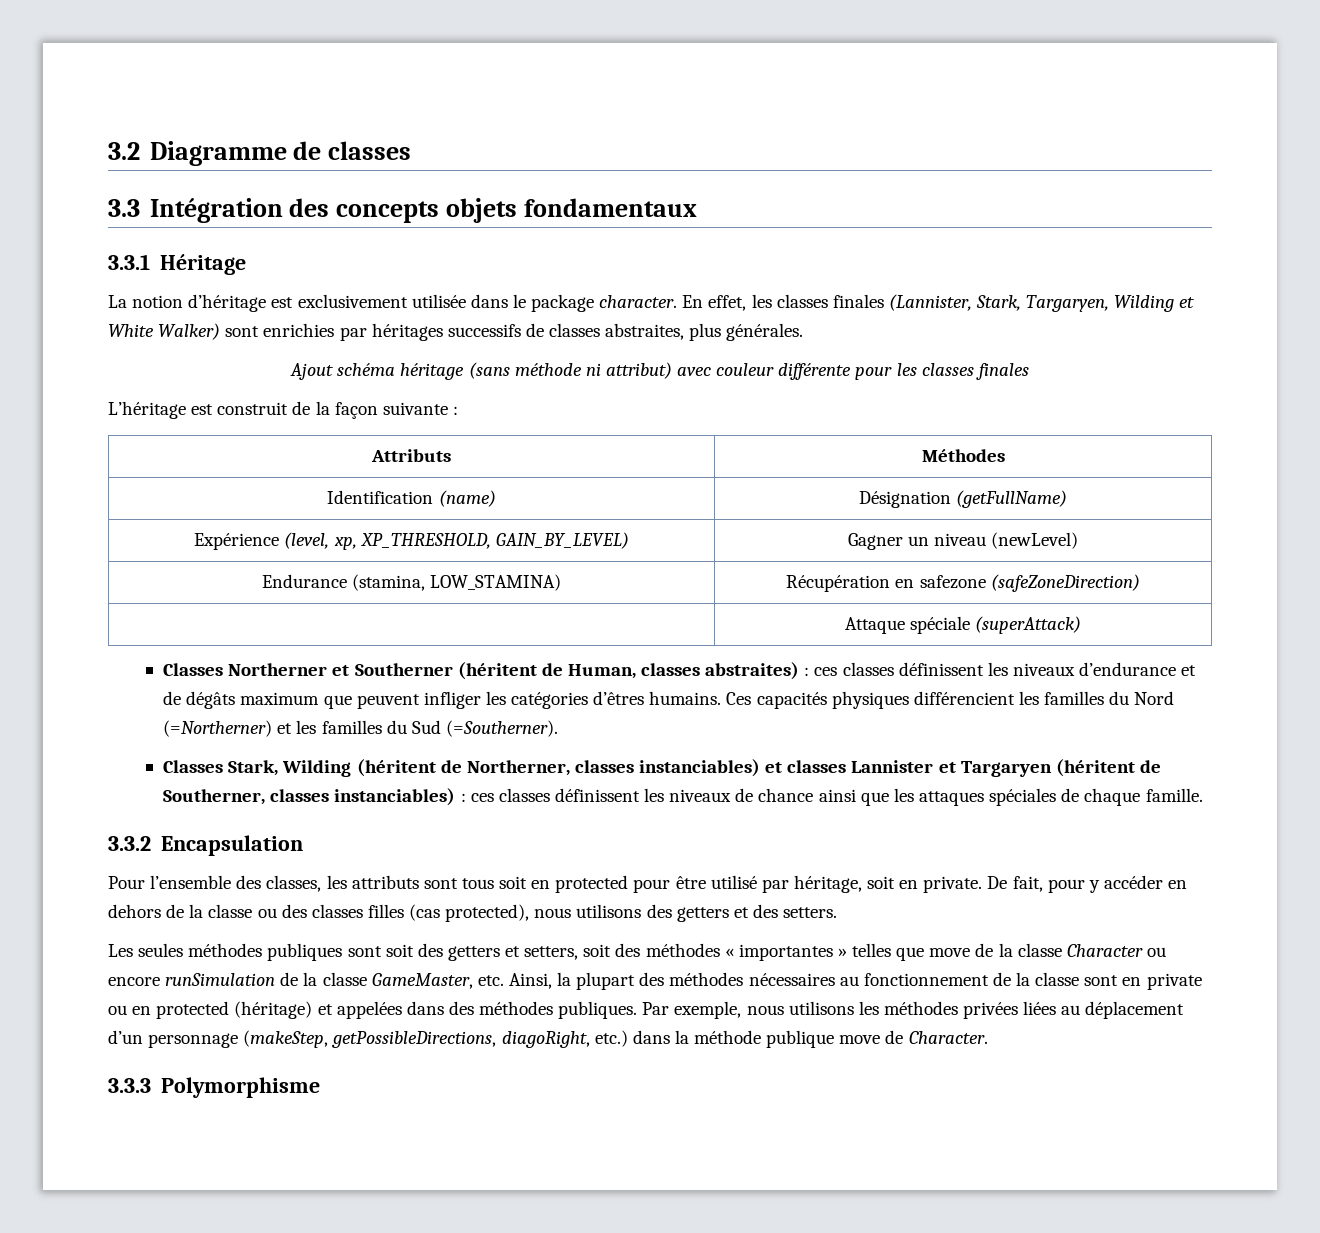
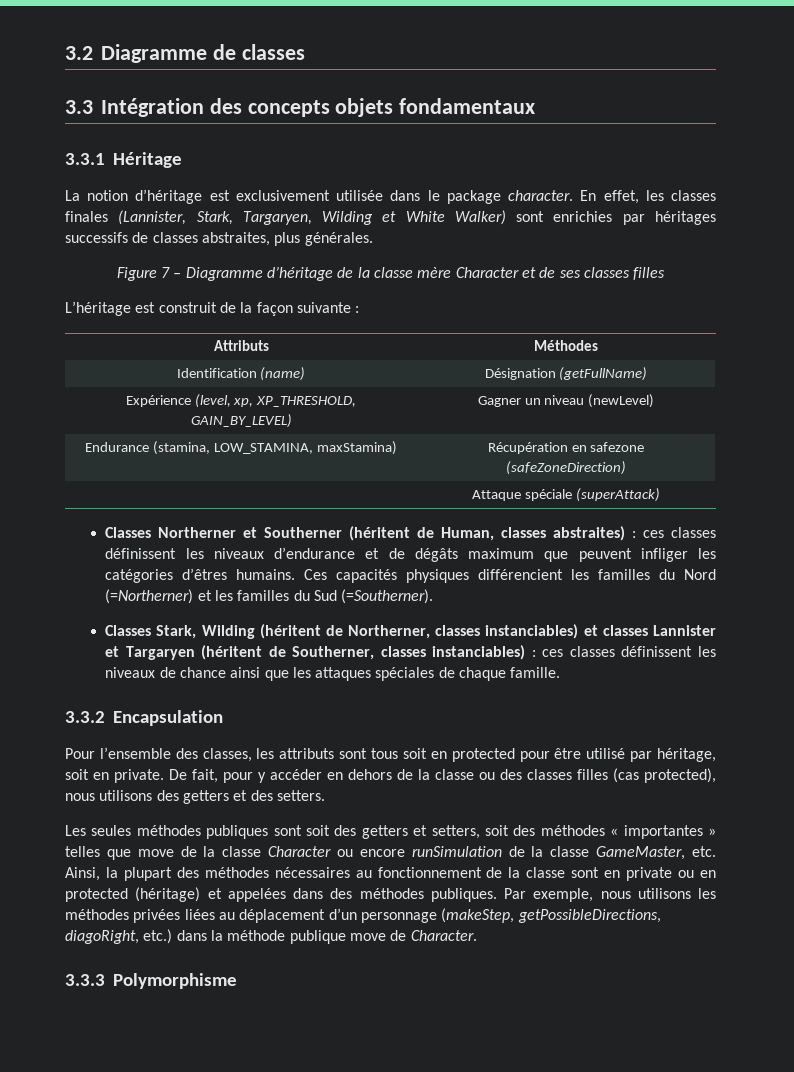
- Ajout schéma héritage (sans méthode ni attribut) avec couleur différente pour les classes finales
+ Figure 7 – Diagramme d’héritage de la classe mère Character et de ses classes filles
- Endurance (stamina, LOW_STAMINA) | Récupération en safezone (safeZoneDirection)
+ Endurance (stamina, LOW_STAMINA, maxStamina) | Récupération en safezone (safeZoneDirection)

